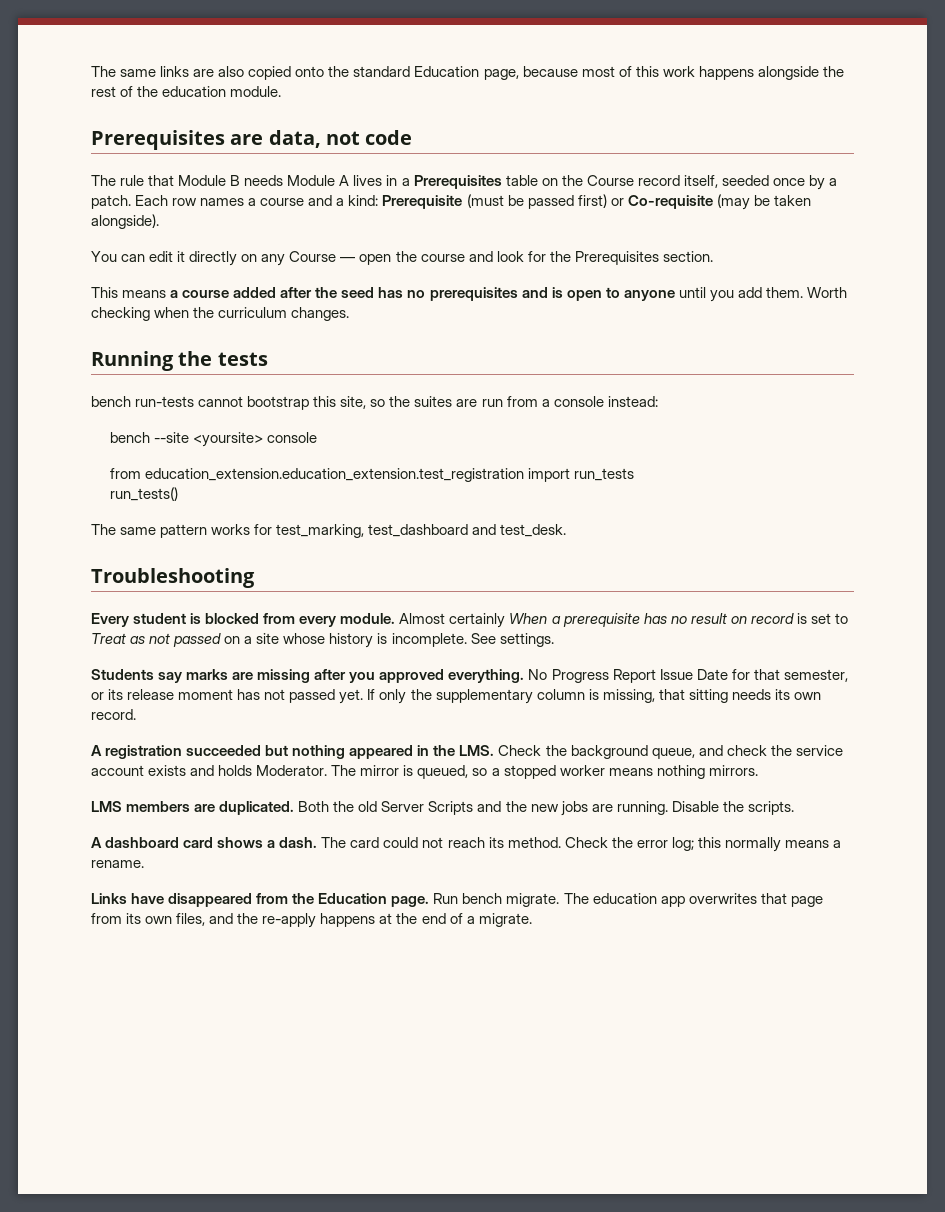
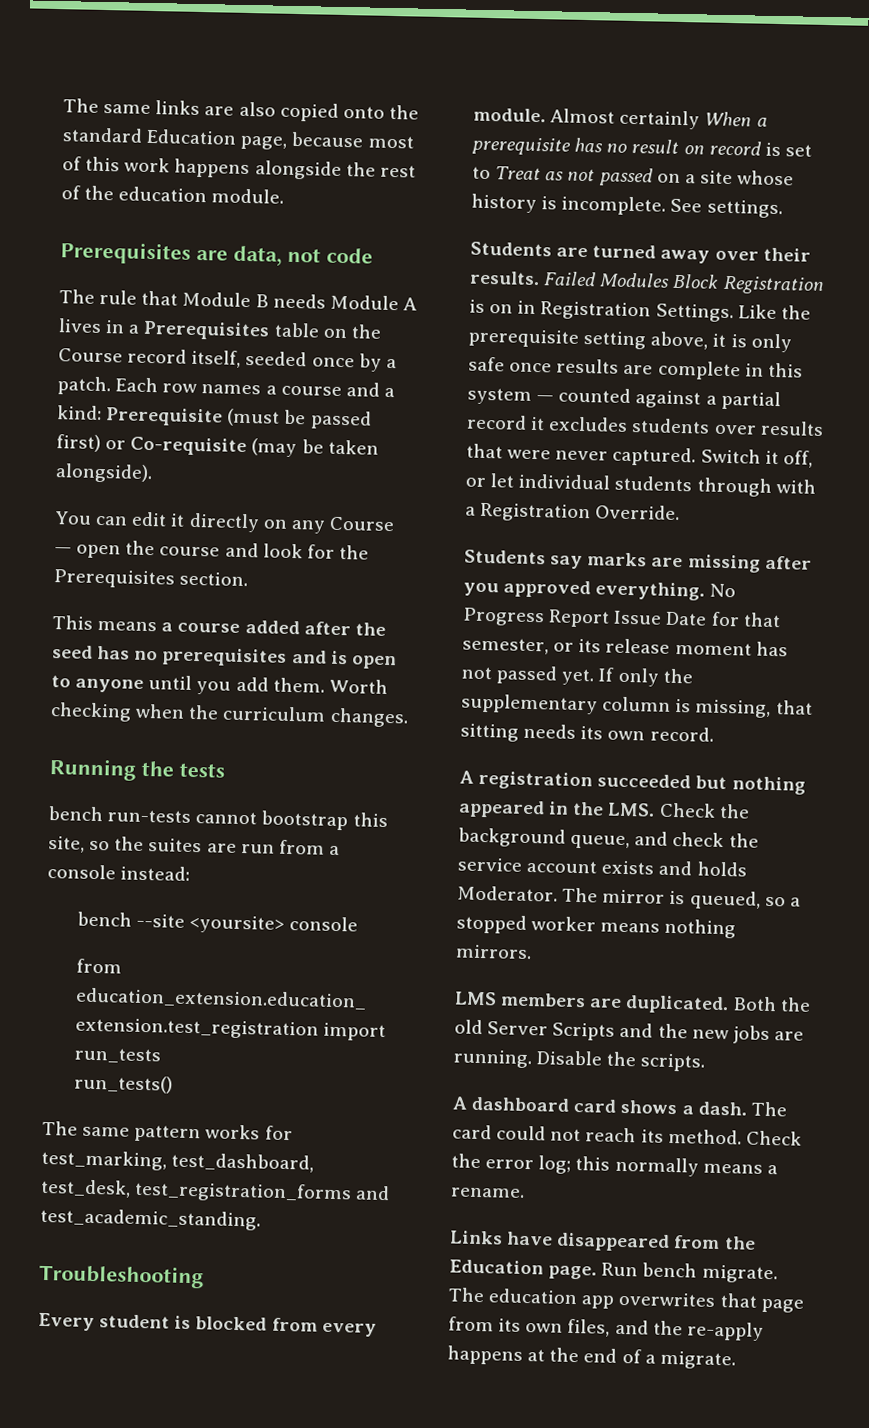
- The same pattern works for test_marking, test_dashboard and test_desk.
+ The same pattern works for test_marking, test_dashboard, test_desk, test_registration_forms and test_academic_standing.
+ Students are turned away over their results. Failed Modules Block Registration is on in Registration Settings. Like the prerequisite setting above, it is only safe once results are complete in this system — counted against a partial record it excludes students over results that were never captured. Switch it off, or let individual students through with a Registration Override.

